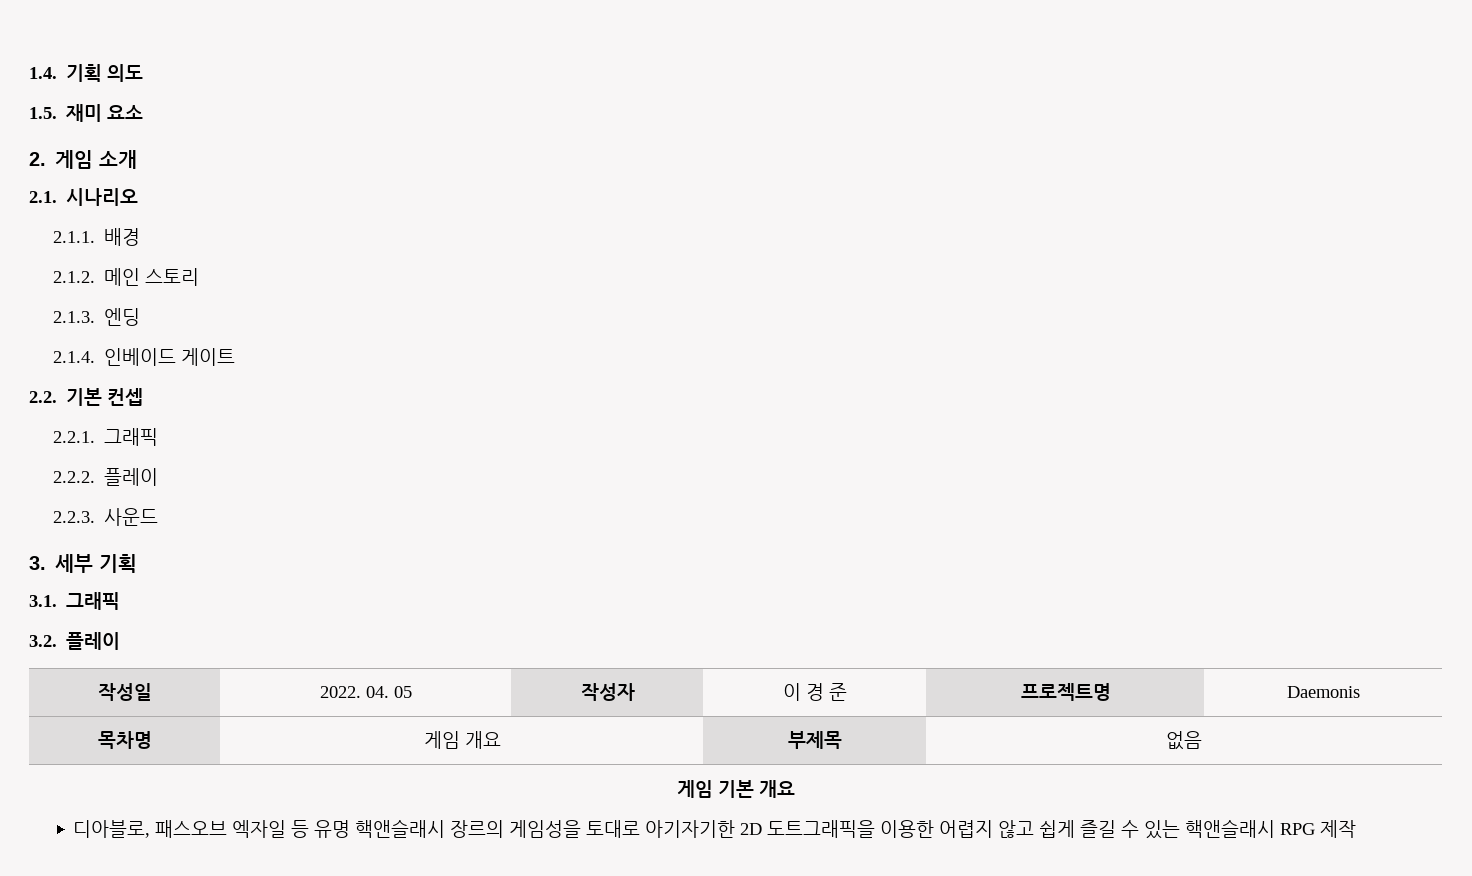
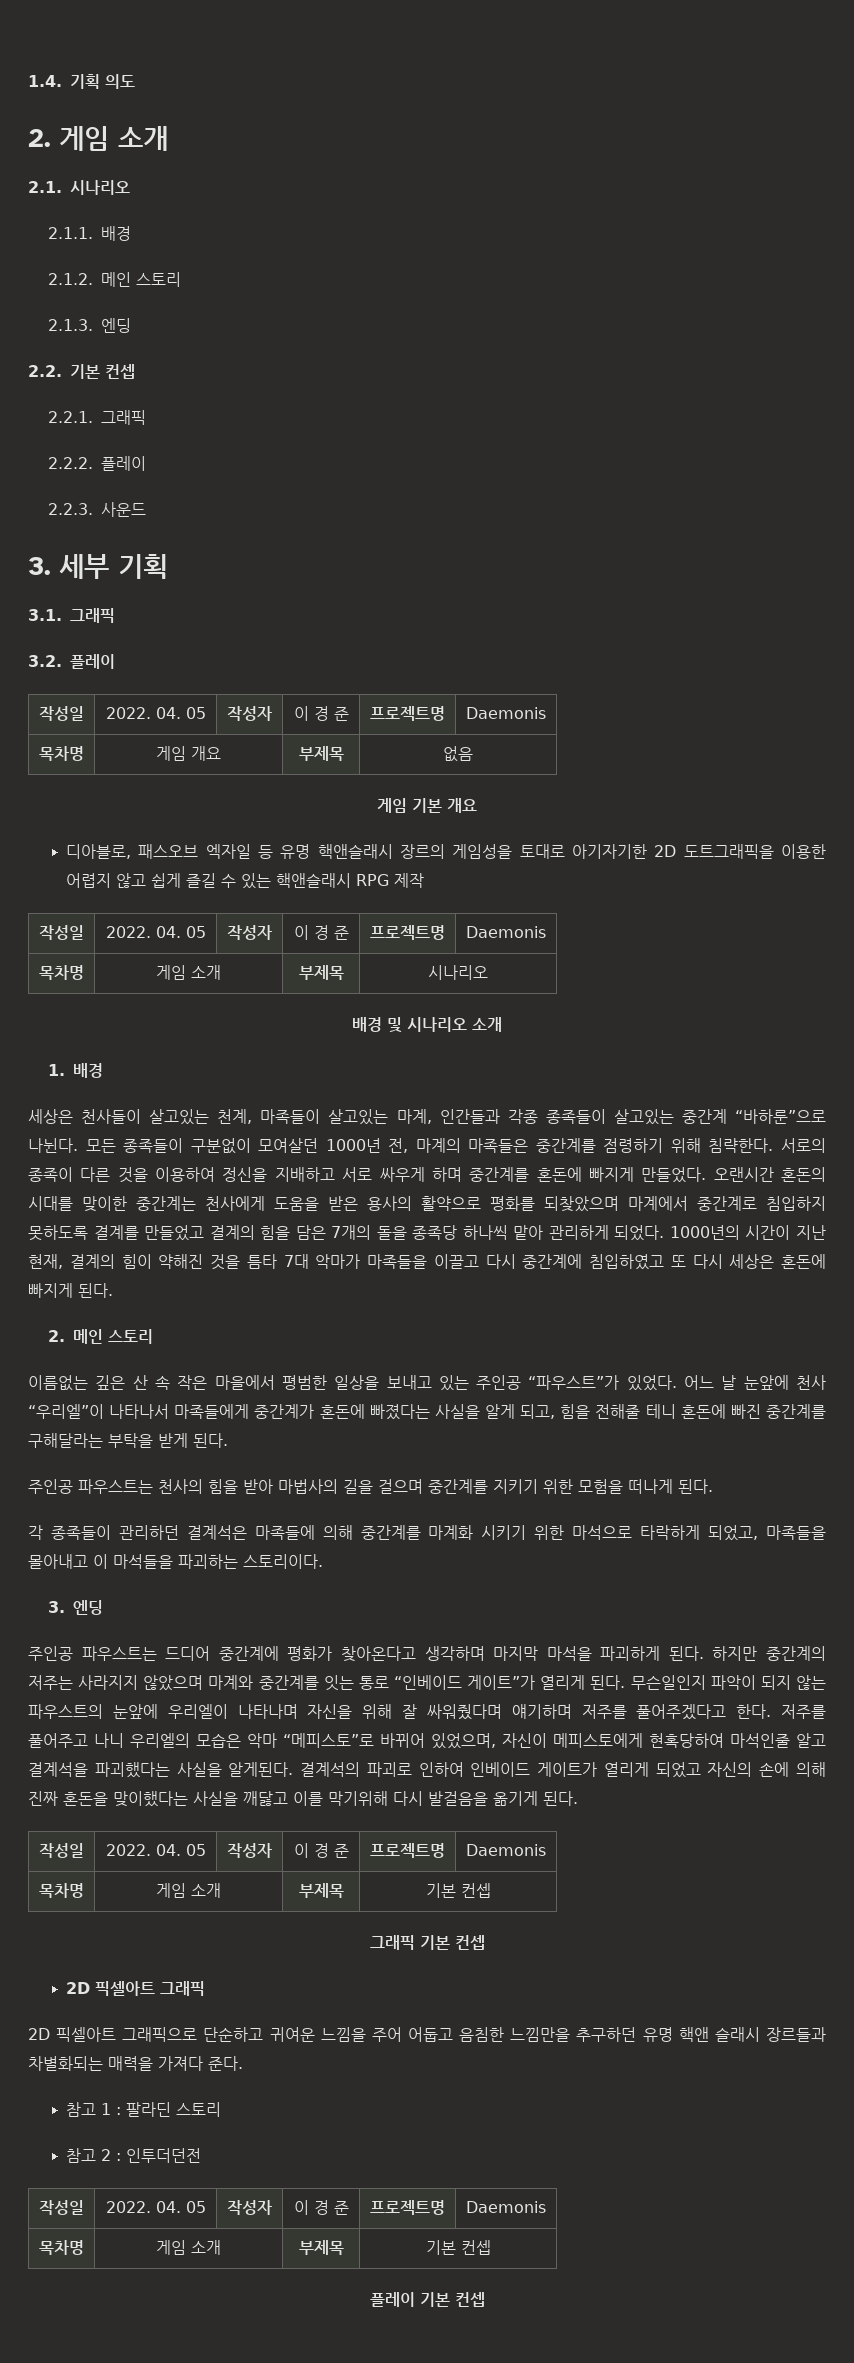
- 1.5. 재미 요소
- 2.1.4. 인베이드 게이트
  디아블로, 패스오브 엑자일 등 유명 핵앤슬래시 장르의 게임성을 토대로 아기자기한 2D 도트그래픽을 이용한 어렵지 않고 쉽게 즐길 수 있는 핵앤슬래시 RPG 제작
+ 작성일 | 2022. 04. 05 | 작성자 | 이 경 준 | 프로젝트명 | Daemonis
+ 목차명 | 게임 소개 | 부제목 | 시나리오
+ 배경 및 시나리오 소개
+ 1. 배경
+ 세상은 천사들이 살고있는 천계, 마족들이 살고있는 마계, 인간들과 각종 종족들이 살고있는 중간계 “바하룬”으로 나뉜다. 모든 종족들이 구분없이 모여살던 1000년 전, 마계의 마족들은 중간계를 점령하기 위해 침략한다. 서로의 종족이 다른 것을 이용하여 정신을 지배하고 서로 싸우게 하며 중간계를 혼돈에 빠지게 만들었다. 오랜시간 혼돈의 시대를 맞이한 중간계는 천사에게 도움을 받은 용사의 활약으로 평화를 되찾았으며 마계에서 중간계로 침입하지 못하도록 결계를 만들었고 결계의 힘을 담은 7개의 돌을 종족당 하나씩 맡아 관리하게 되었다. 1000년의 시간이 지난 현재, 결계의 힘이 약해진 것을 틈타 7대 악마가 마족들을 이끌고 다시 중간계에 침입하였고 또 다시 세상은 혼돈에 빠지게 된다.
+ 2. 메인 스토리
+ 이름없는 깊은 산 속 작은 마을에서 평범한 일상을 보내고 있는 주인공 “파우스트”가 있었다. 어느 날 눈앞에 천사 “우리엘”이 나타나서 마족들에게 중간계가 혼돈에 빠졌다는 사실을 알게 되고, 힘을 전해줄 테니 혼돈에 빠진 중간계를 구해달라는 부탁을 받게 된다.
+ 주인공 파우스트는 천사의 힘을 받아 마법사의 길을 걸으며 중간계를 지키기 위한 모험을 떠나게 된다.
+ 각 종족들이 관리하던 결계석은 마족들에 의해 중간계를 마계화 시키기 위한 마석으로 타락하게 되었고, 마족들을 몰아내고 이 마석들을 파괴하는 스토리이다.
+ 3. 엔딩
+ 주인공 파우스트는 드디어 중간계에 평화가 찾아온다고 생각하며 마지막 마석을 파괴하게 된다. 하지만 중간계의 저주는 사라지지 않았으며 마계와 중간계를 잇는 통로 “인베이드 게이트”가 열리게 된다. 무슨일인지 파악이 되지 않는 파우스트의 눈앞에 우리엘이 나타나며 자신을 위해 잘 싸워줬다며 얘기하며 저주를 풀어주겠다고 한다. 저주를 풀어주고 나니 우리엘의 모습은 악마 “메피스토”로 바뀌어 있었으며, 자신이 메피스토에게 현혹당하여 마석인줄 알고 결계석을 파괴했다는 사실을 알게된다. 결계석의 파괴로 인하여 인베이드 게이트가 열리게 되었고 자신의 손에 의해 진짜 혼돈을 맞이했다는 사실을 깨닳고 이를 막기위해 다시 발걸음을 옮기게 된다.
+ 작성일 | 2022. 04. 05 | 작성자 | 이 경 준 | 프로젝트명 | Daemonis
+ 목차명 | 게임 소개 | 부제목 | 기본 컨셉
+ 그래픽 기본 컨셉
+ 2D 픽셀아트 그래픽
+ 2D 픽셀아트 그래픽으로 단순하고 귀여운 느낌을 주어 어둡고 음침한 느낌만을 추구하던 유명 핵앤 슬래시 장르들과 차별화되는 매력을 가져다 준다.
+ 참고 1 : 팔라딘 스토리
+ 참고 2 : 인투더던전
+ 작성일 | 2022. 04. 05 | 작성자 | 이 경 준 | 프로젝트명 | Daemonis
+ 목차명 | 게임 소개 | 부제목 | 기본 컨셉
+ 플레이 기본 컨셉

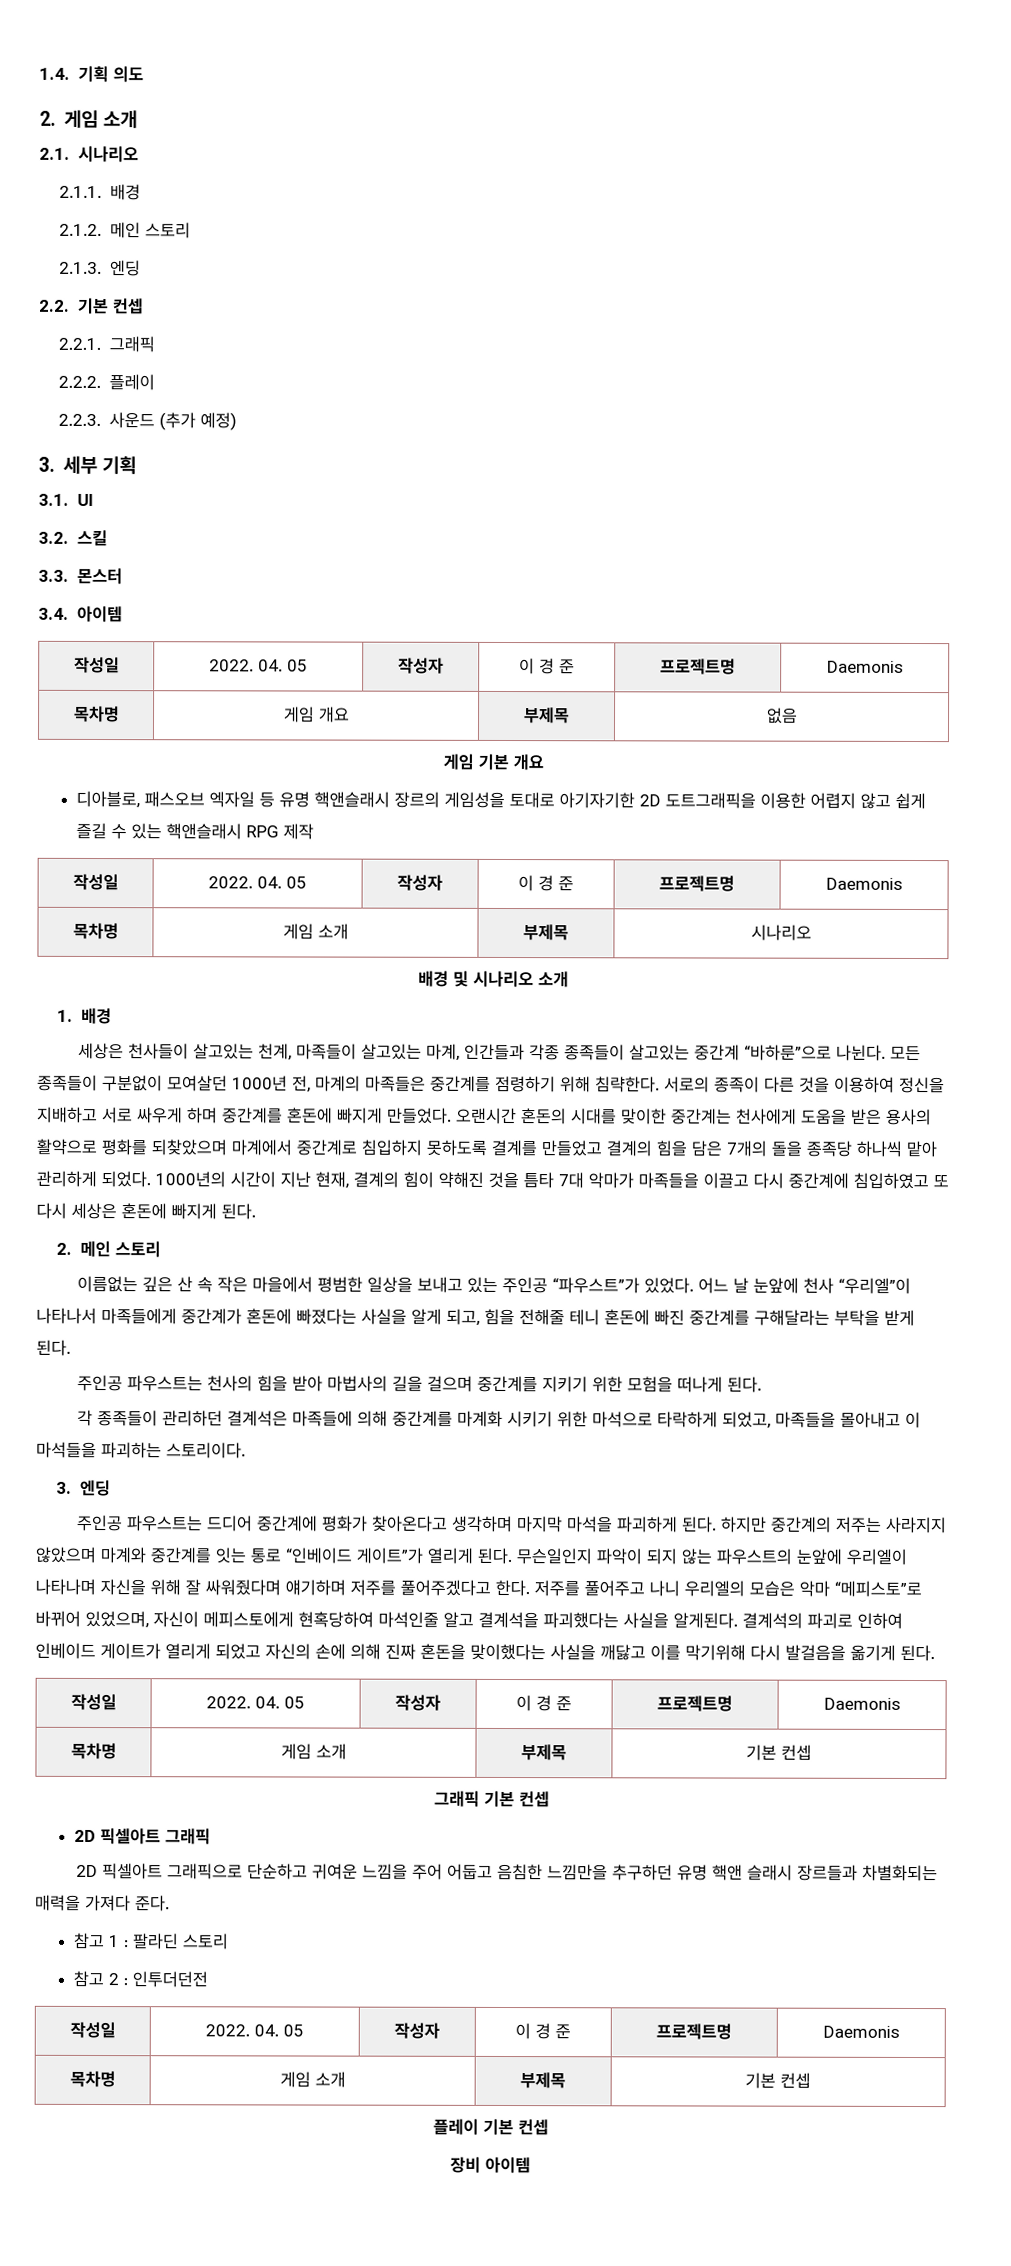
- 2.2.3. 사운드
+ 2.2.3. 사운드 (추가 예정)
- 3.1. 그래픽
+ 3.1. UI
- 3.2. 플레이
+ 3.2. 스킬
+ 3.3. 몬스터
+ 3.4. 아이템
+ 장비 아이템

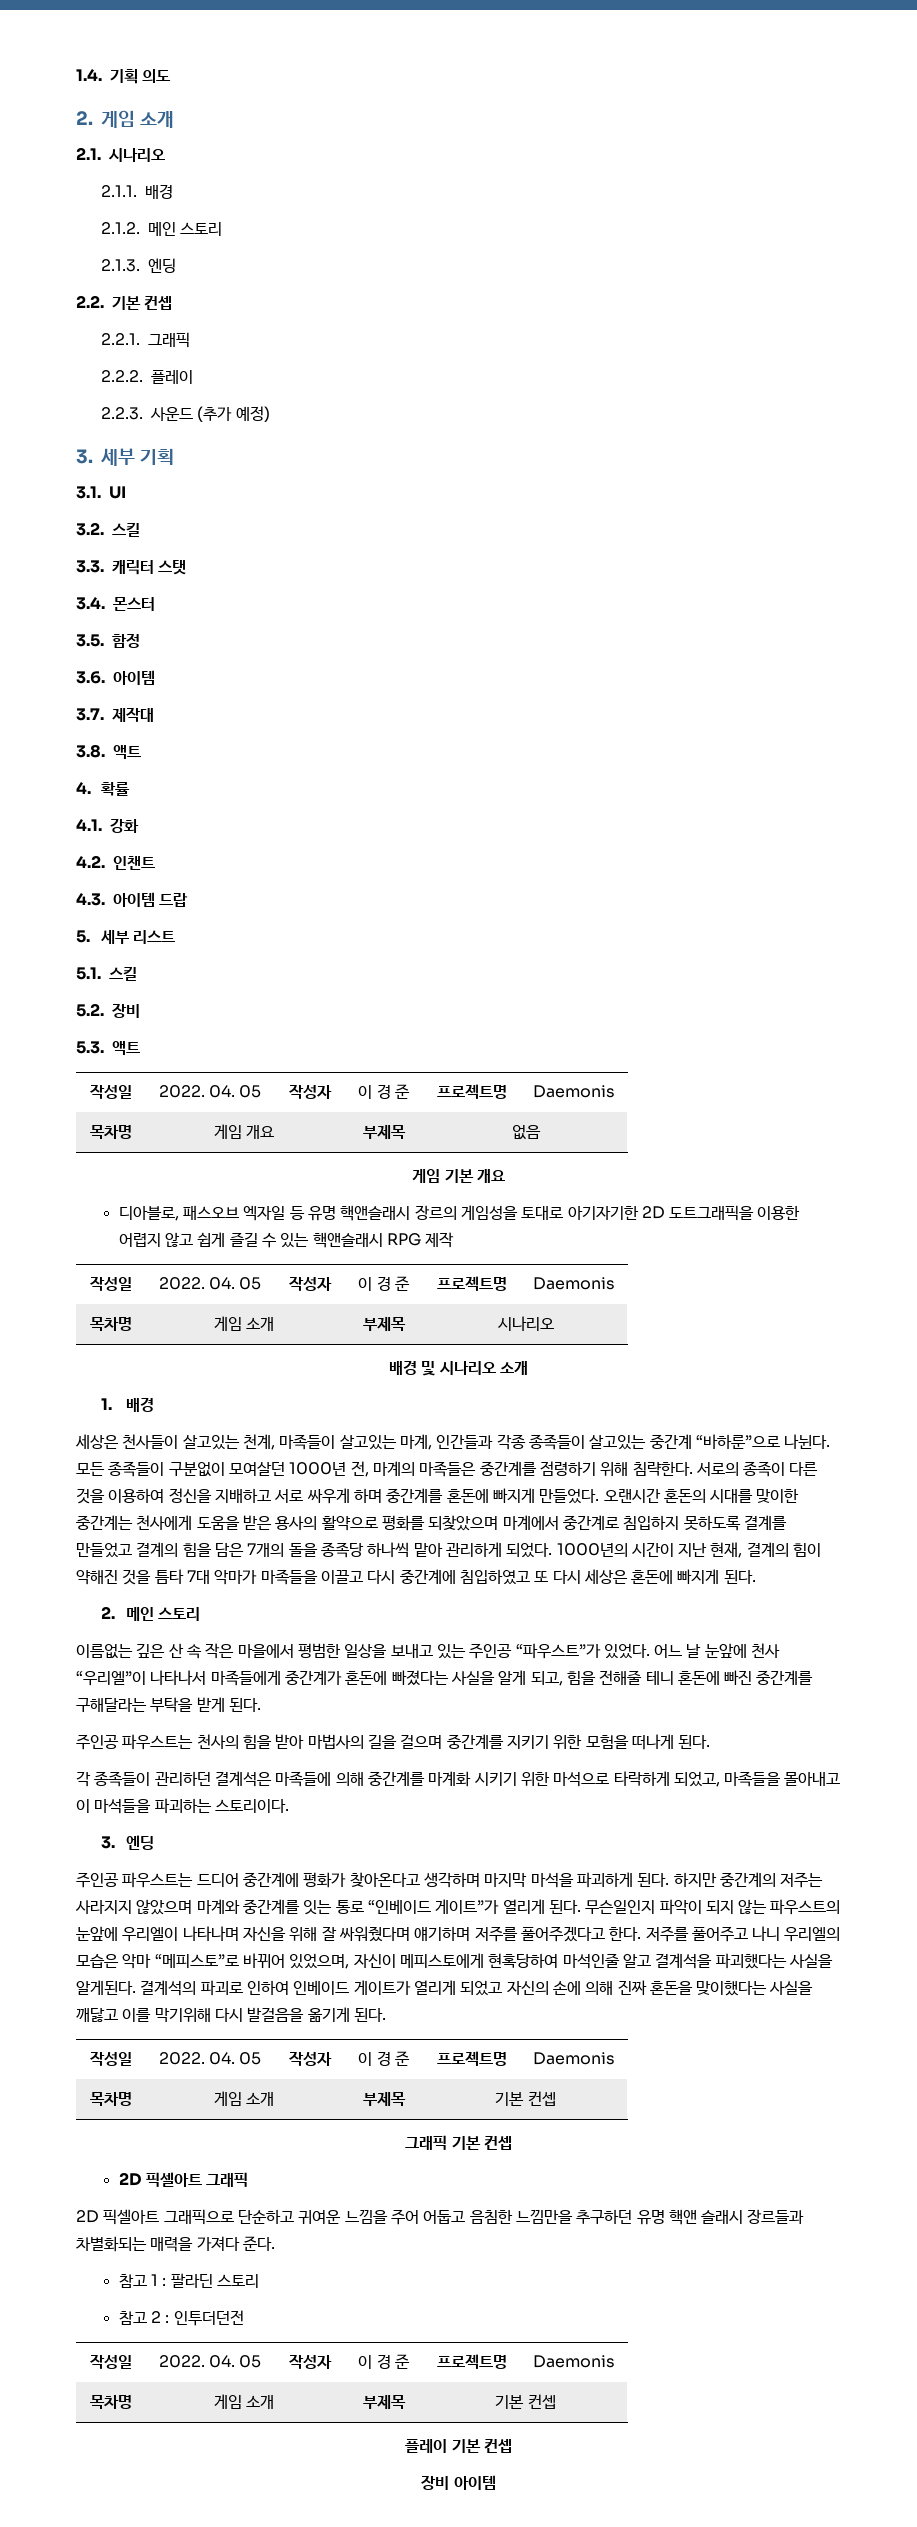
- 3.3. 몬스터
- 3.4. 아이템
+ 3.3. 캐릭터 스탯
+ 3.4. 몬스터
+ 3.5. 함정
+ 3.6. 아이템
+ 3.7. 제작대
+ 3.8. 액트
+ 4. 확률
+ 4.1. 강화
+ 4.2. 인챈트
+ 4.3. 아이템 드랍
+ 5. 세부 리스트
+ 5.1. 스킬
+ 5.2. 장비
+ 5.3. 액트

